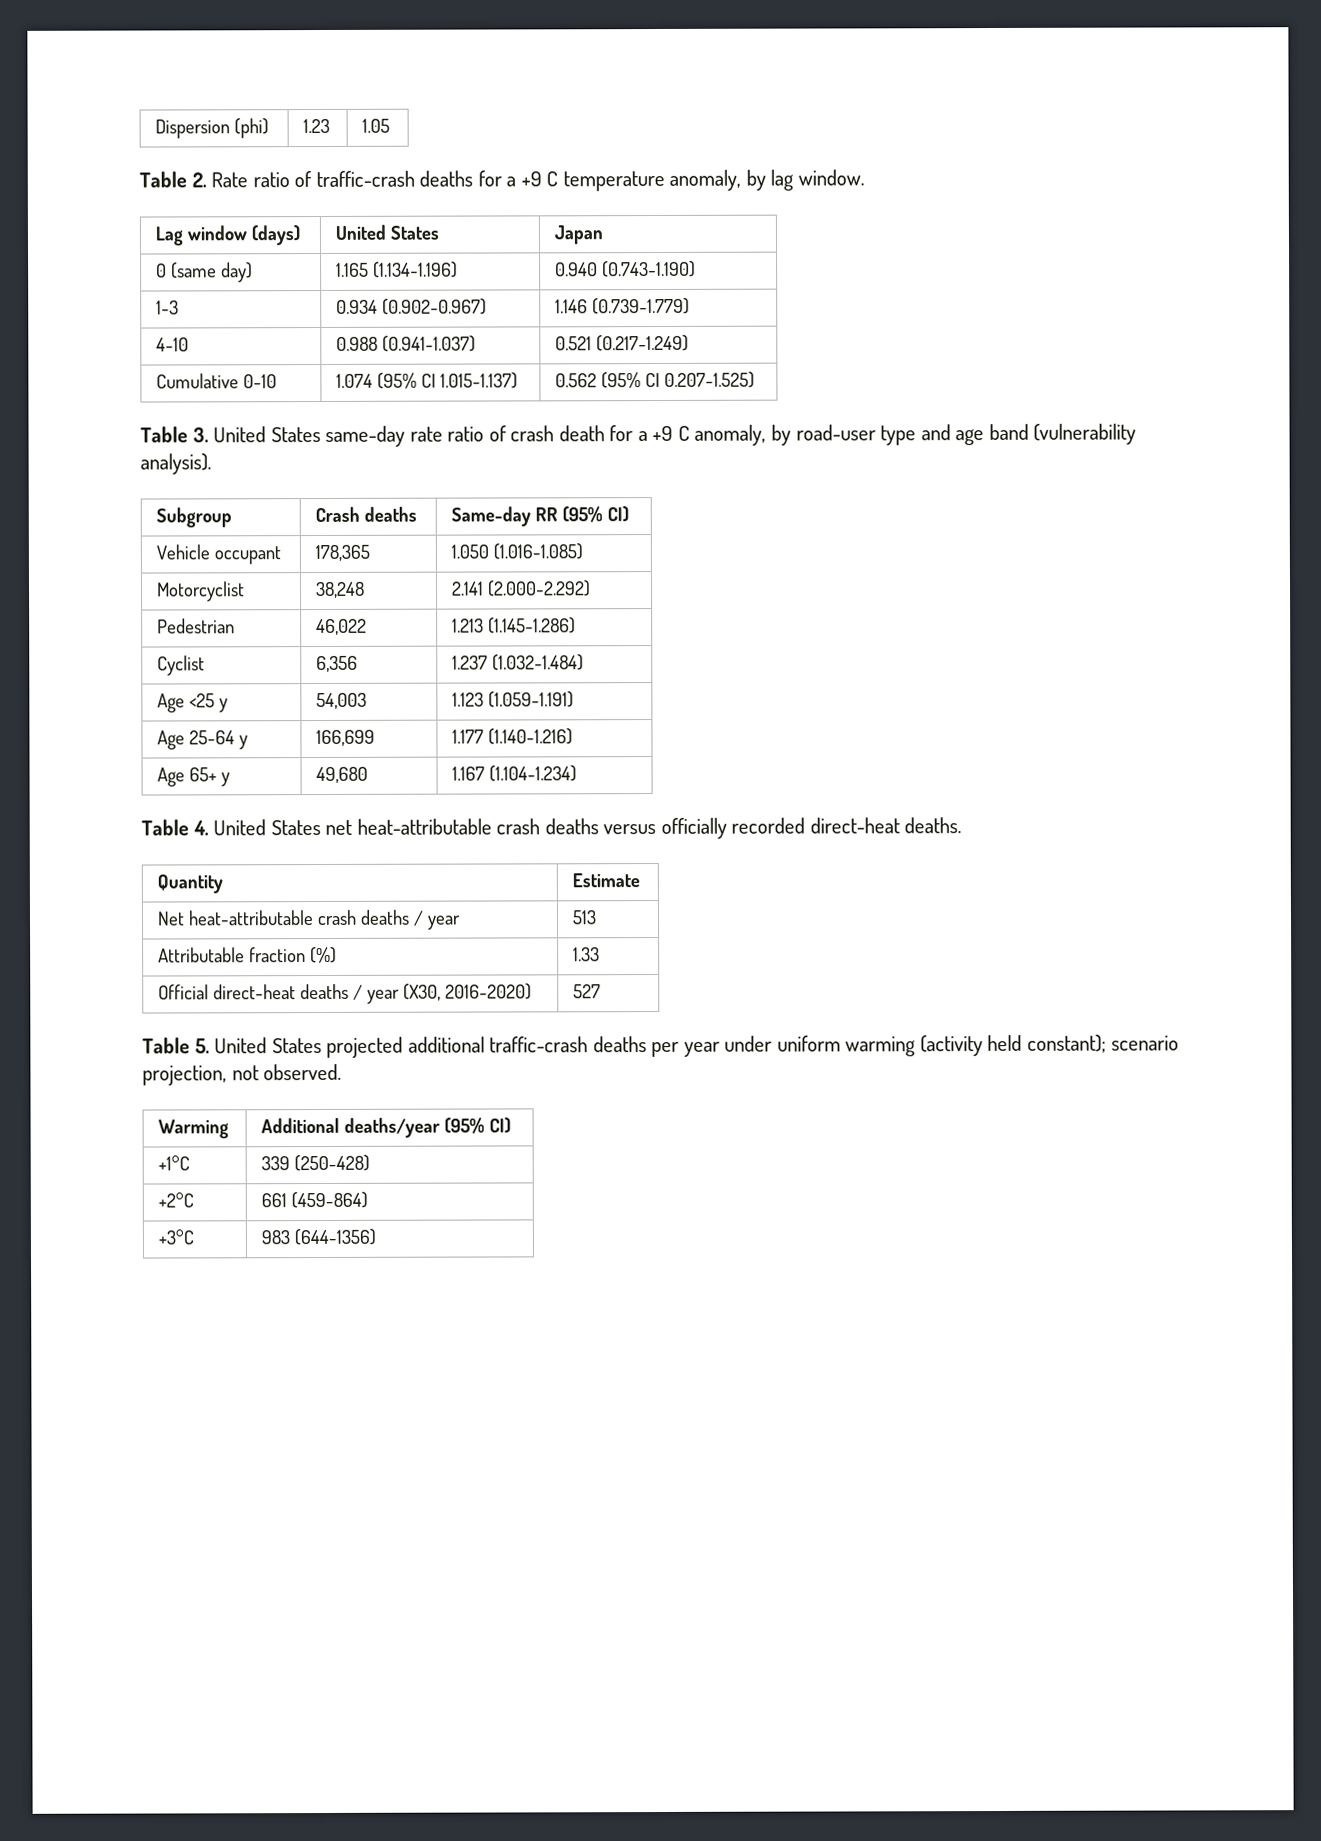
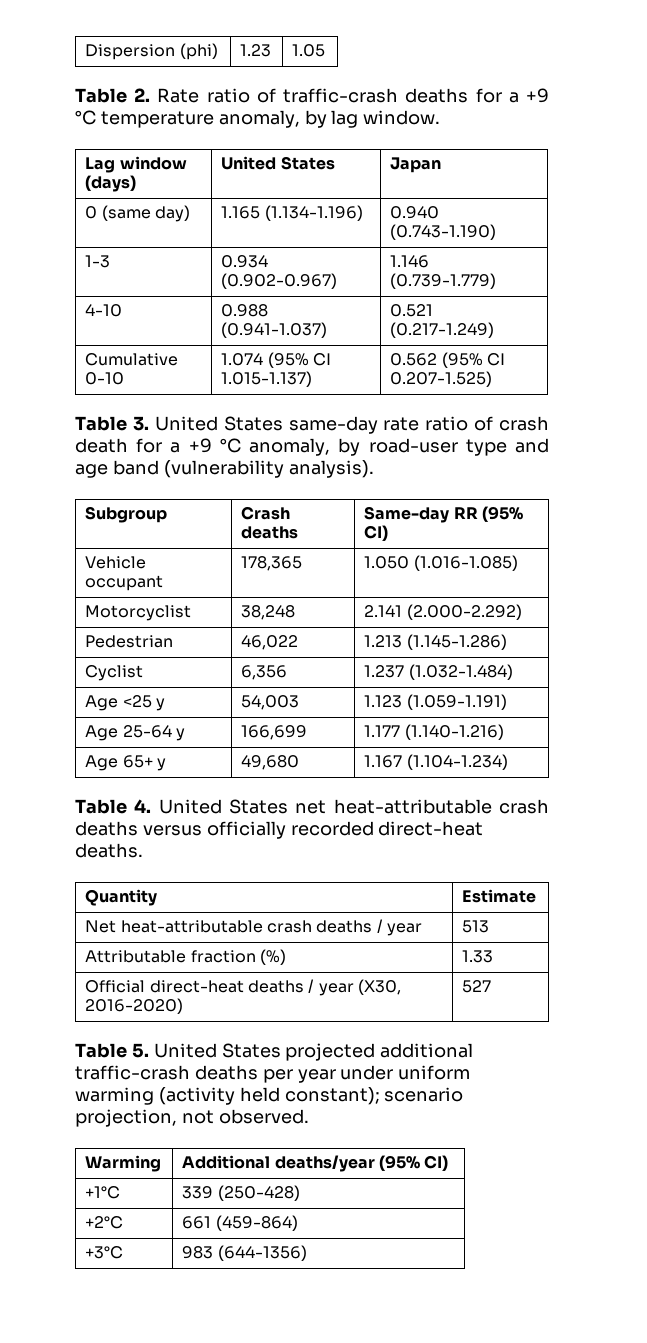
- Table 2. Rate ratio of traffic-crash deaths for a +9 C temperature anomaly, by lag window.
+ Table 2. Rate ratio of traffic-crash deaths for a +9 °C temperature anomaly, by lag window.
- Table 3. United States same-day rate ratio of crash death for a +9 C anomaly, by road-user type and age band (vulnerability analysis).
+ Table 3. United States same-day rate ratio of crash death for a +9 °C anomaly, by road-user type and age band (vulnerability analysis).

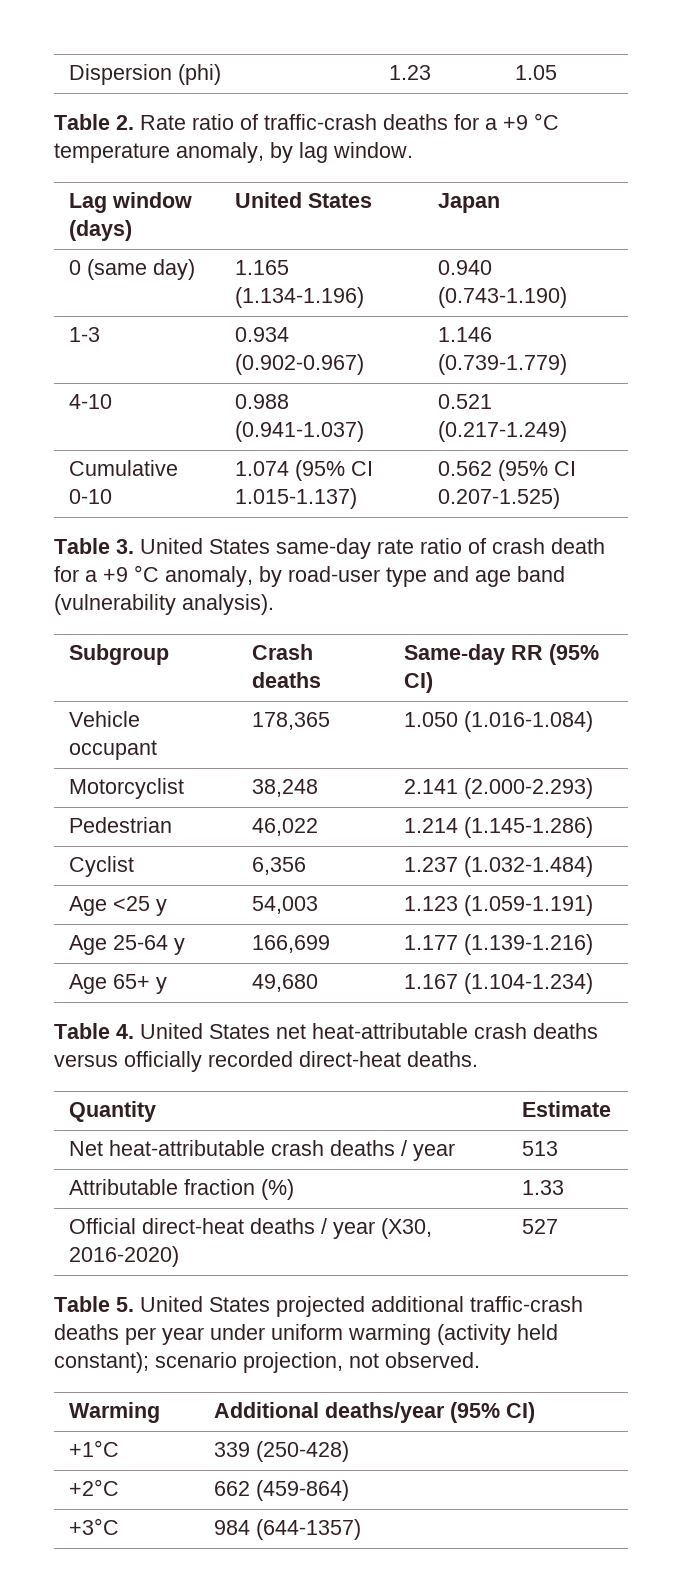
- Vehicle occupant | 178,365 | 1.050 (1.016-1.085)
+ Vehicle occupant | 178,365 | 1.050 (1.016-1.084)
- Motorcyclist | 38,248 | 2.141 (2.000-2.292)
+ Motorcyclist | 38,248 | 2.141 (2.000-2.293)
- Pedestrian | 46,022 | 1.213 (1.145-1.286)
+ Pedestrian | 46,022 | 1.214 (1.145-1.286)
- Age 25-64 y | 166,699 | 1.177 (1.140-1.216)
+ Age 25-64 y | 166,699 | 1.177 (1.139-1.216)
- +2°C | 661 (459-864)
+ +2°C | 662 (459-864)
- +3°C | 983 (644-1356)
+ +3°C | 984 (644-1357)

